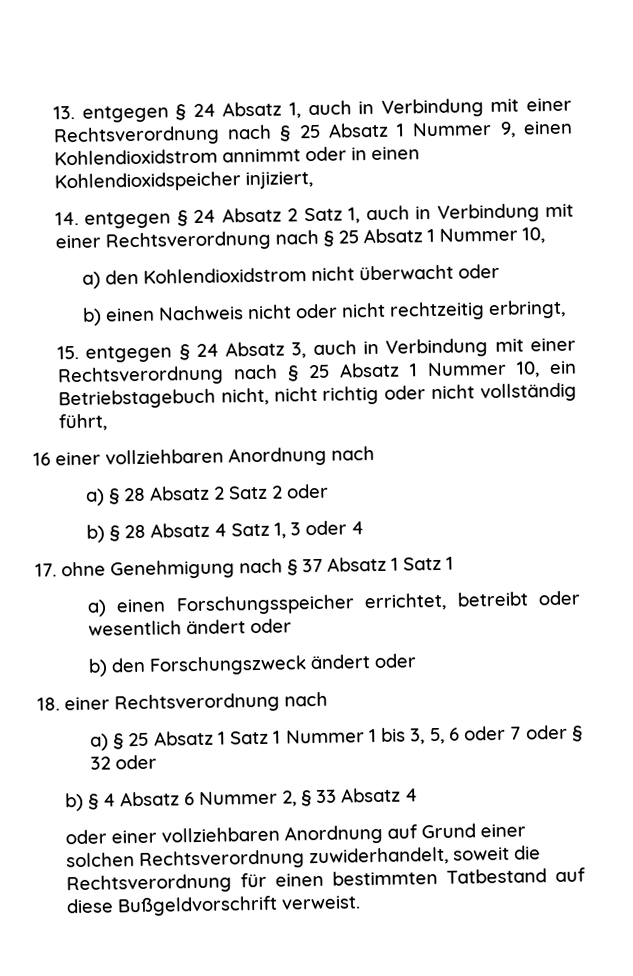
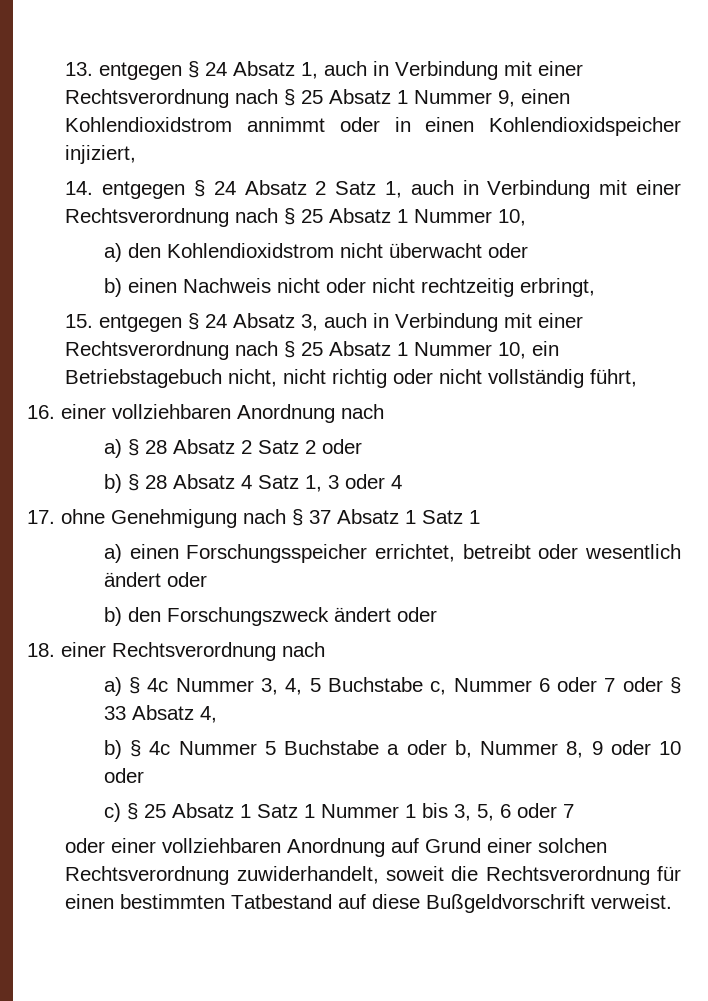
- 16 einer vollziehbaren Anordnung nach
+ 16. einer vollziehbaren Anordnung nach
- a) § 25 Absatz 1 Satz 1 Nummer 1 bis 3, 5, 6 oder 7 oder § 32 oder
- b) § 4 Absatz 6 Nummer 2, § 33 Absatz 4
+ a) § 4c Nummer 3, 4, 5 Buchstabe c, Nummer 6 oder 7 oder § 33 Absatz 4,
+ b) § 4c Nummer 5 Buchstabe a oder b, Nummer 8, 9 oder 10 oder
+ c) § 25 Absatz 1 Satz 1 Nummer 1 bis 3, 5, 6 oder 7

